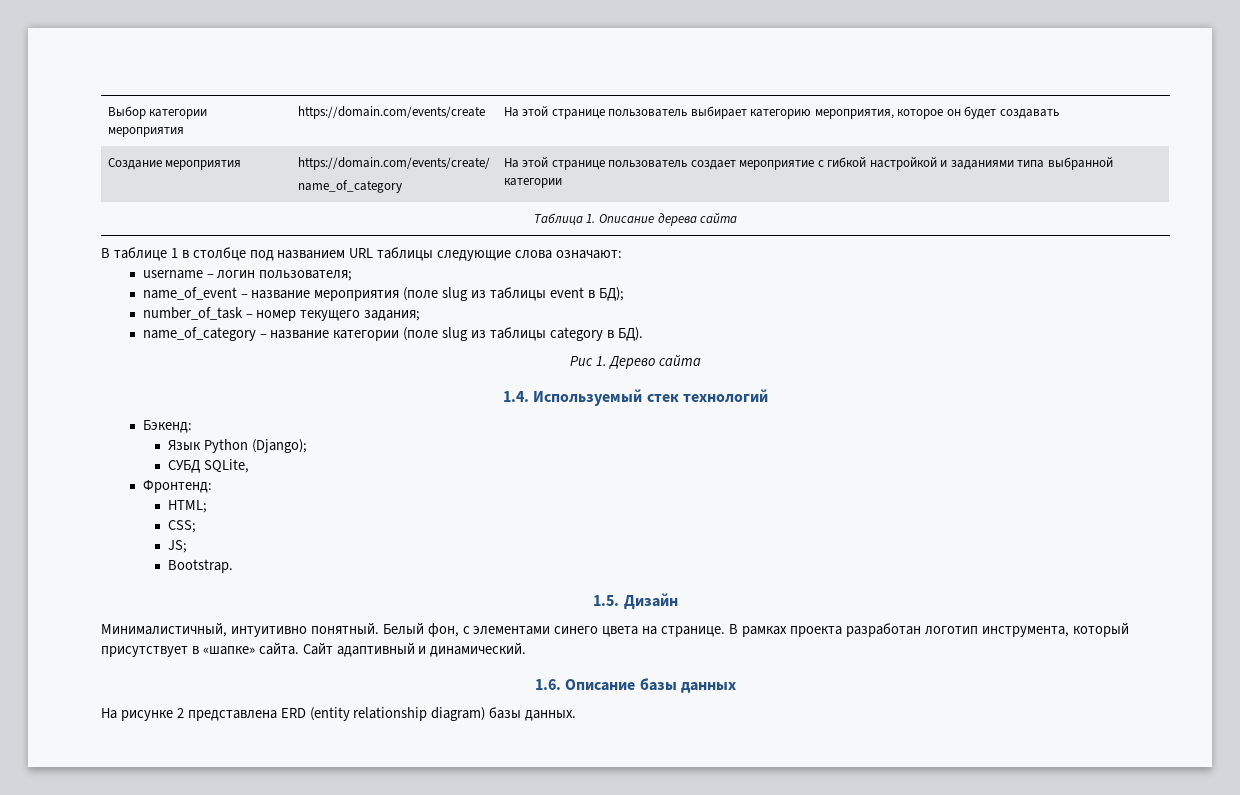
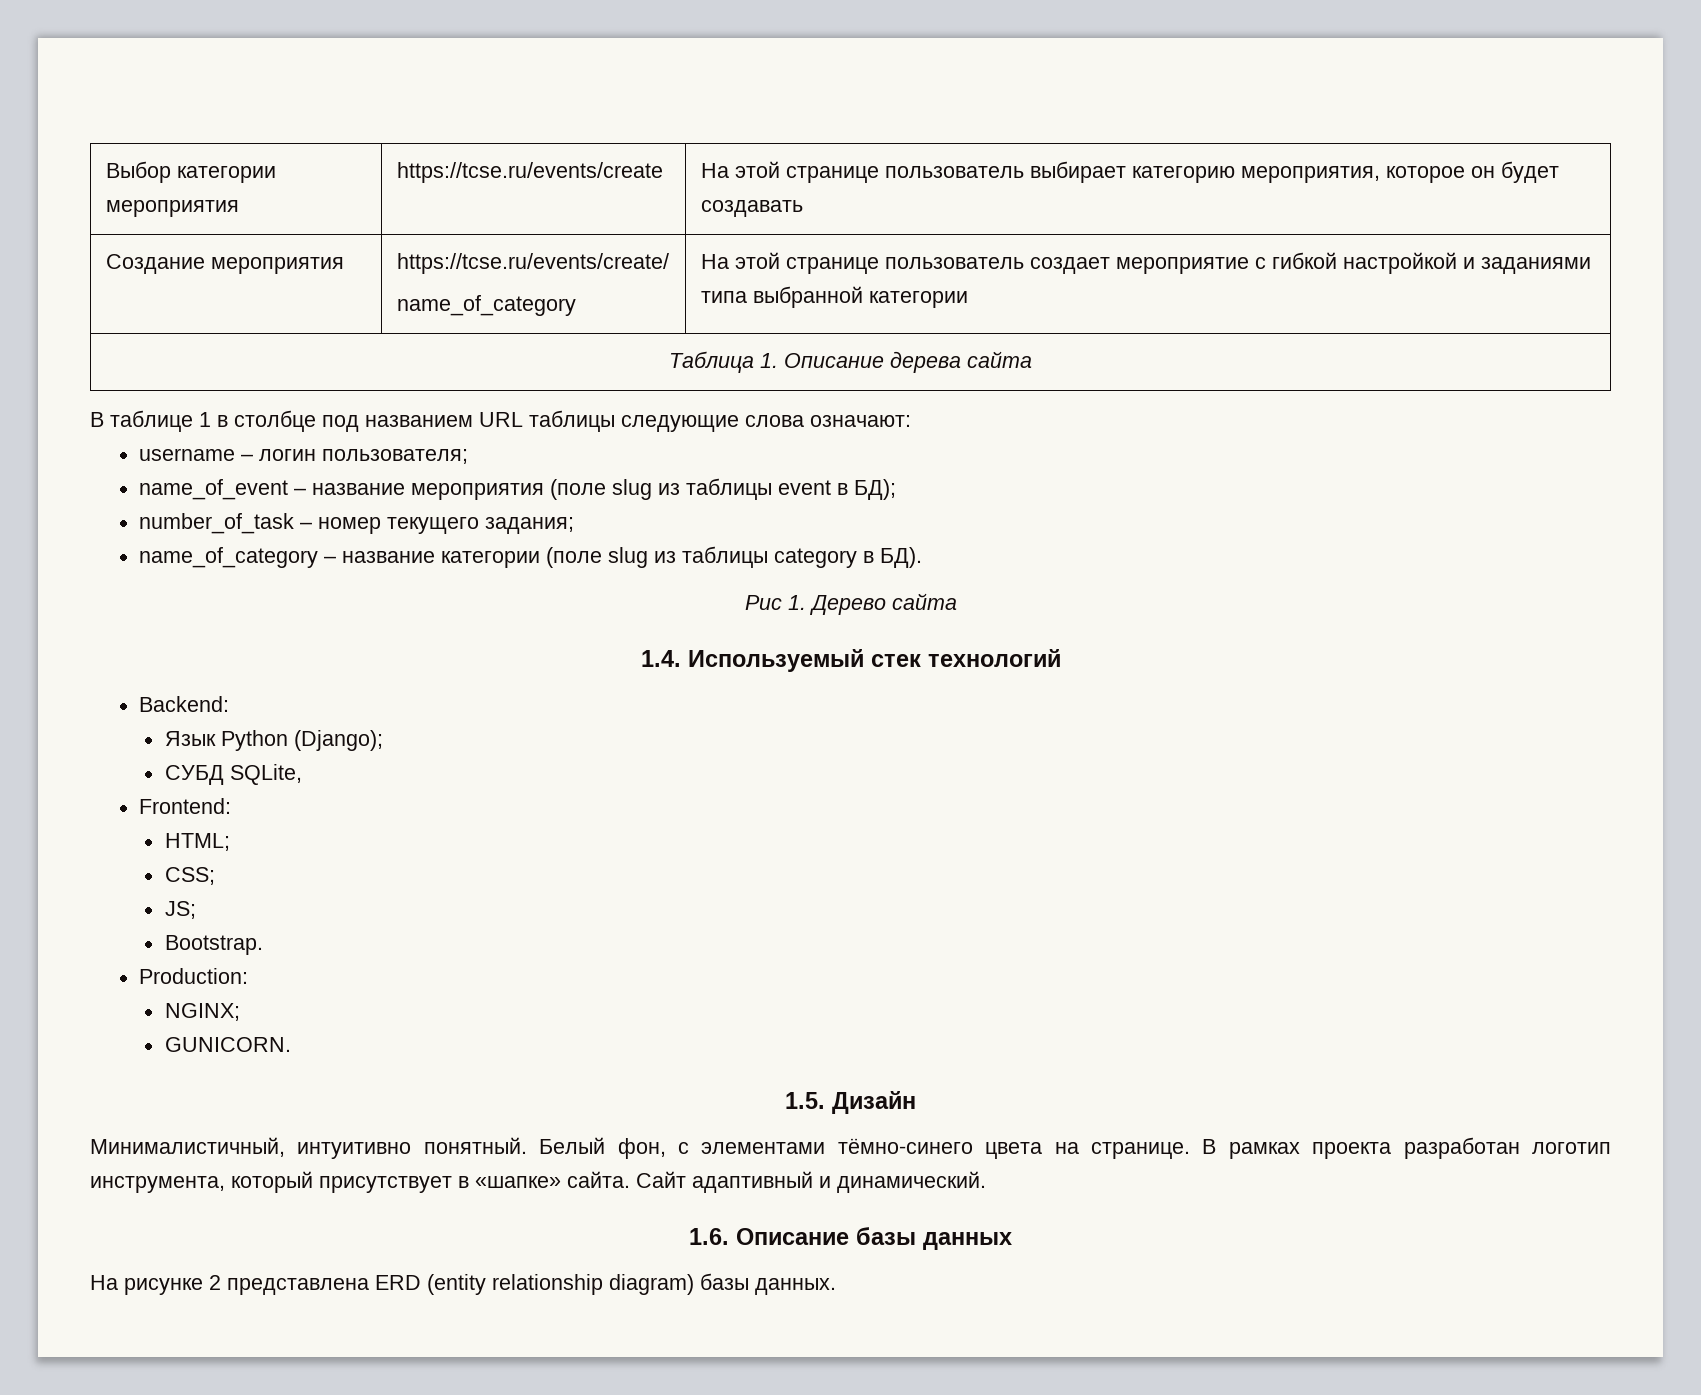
- Выбор категории мероприятия | https://domain.com/events/create | На этой странице пользователь выбирает категорию мероприятия, которое он будет создавать
+ Выбор категории мероприятия | https://tcse.ru/events/create | На этой странице пользователь выбирает категорию мероприятия, которое он будет создавать
- Создание мероприятия | https://domain.com/events/create/
+ Создание мероприятия | https://tcse.ru/events/create/
- Бэкенд:
+ Backend:
- Фронтенд:
+ Frontend:
+ Production:
+ NGINX;
+ GUNICORN.
- Белый фон, с элементами синего цвета на странице.
+ Белый фон, с элементами тёмно-синего цвета на странице.

